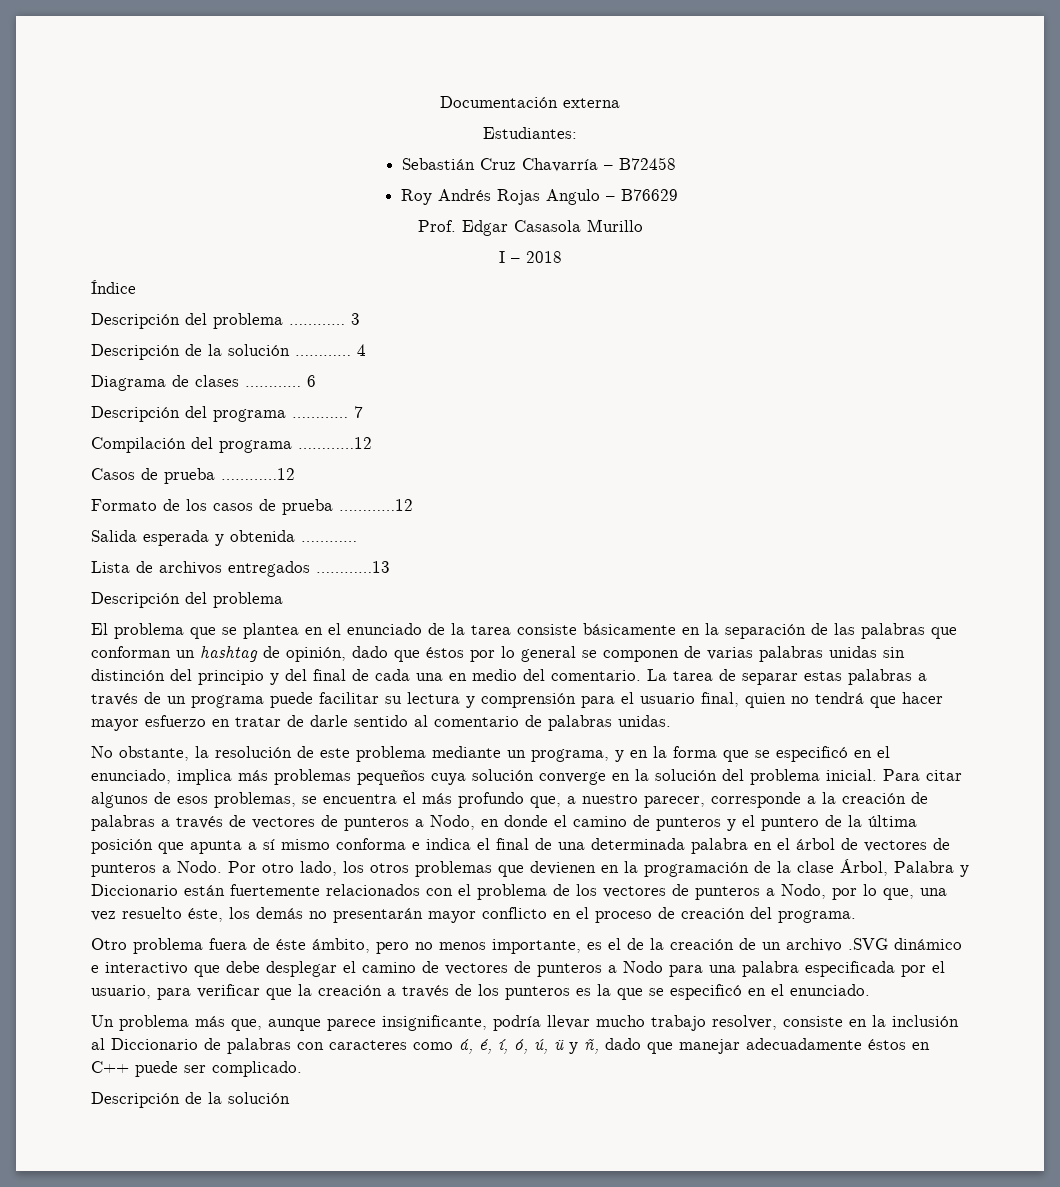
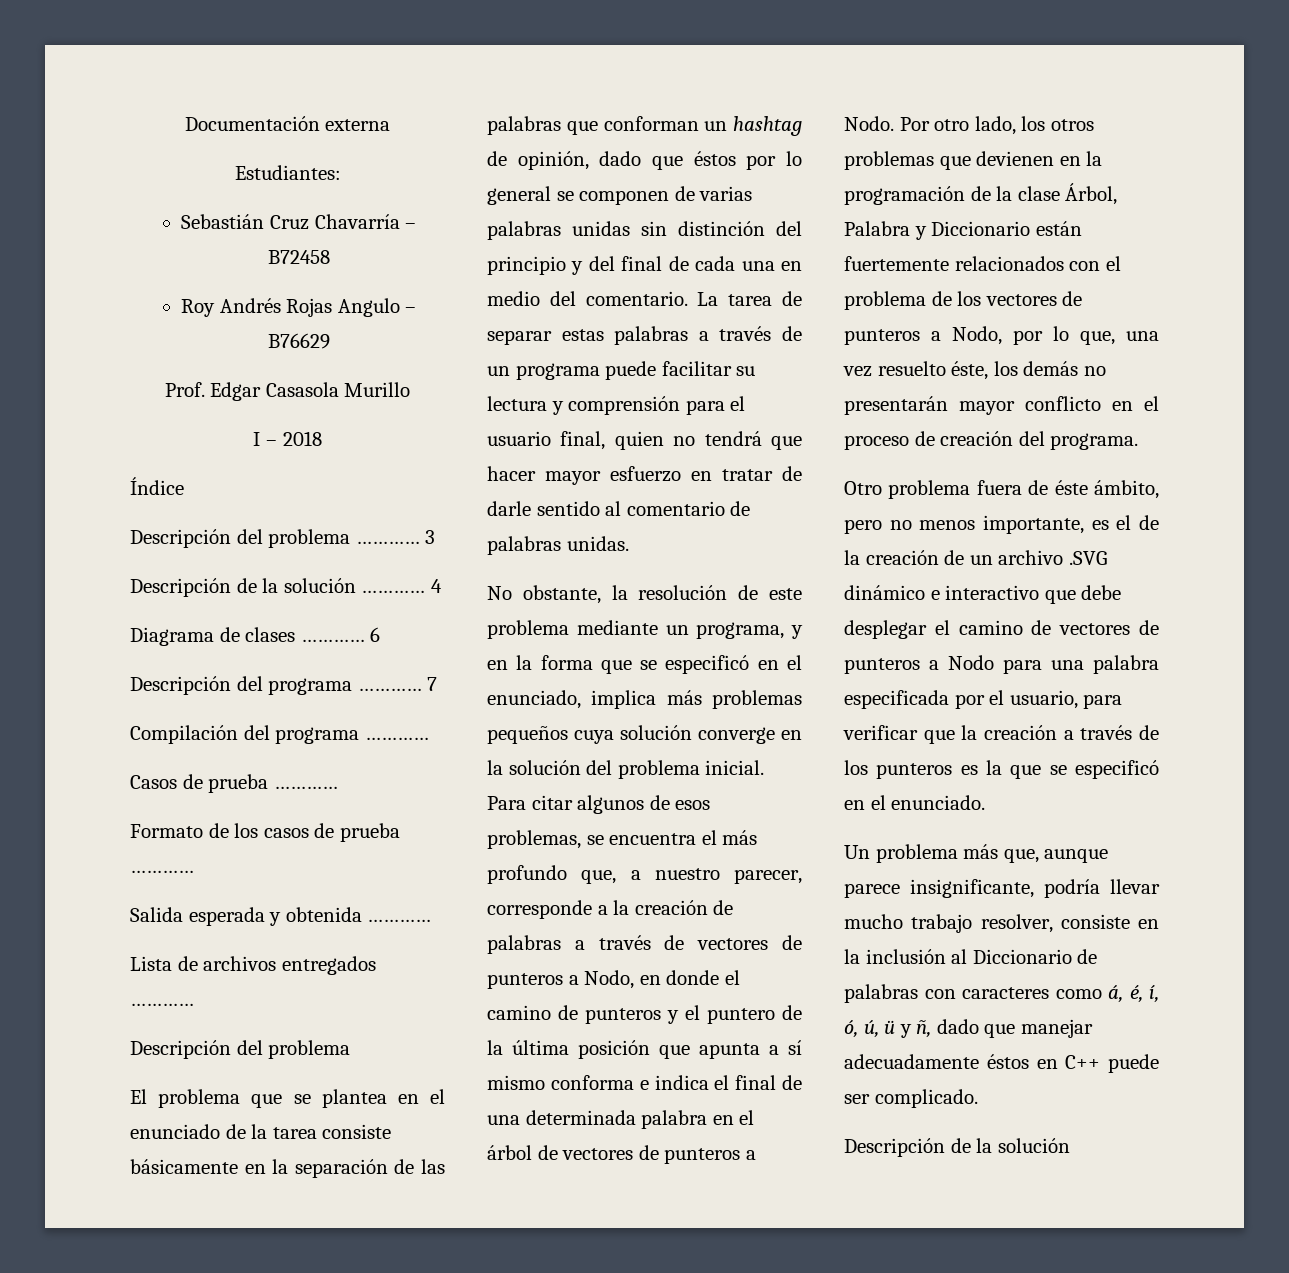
- Compilación del programa …………12
+ Compilación del programa …………
- Casos de prueba …………12
+ Casos de prueba …………
- Formato de los casos de prueba …………12
+ Formato de los casos de prueba …………
- Lista de archivos entregados …………13
+ Lista de archivos entregados …………

